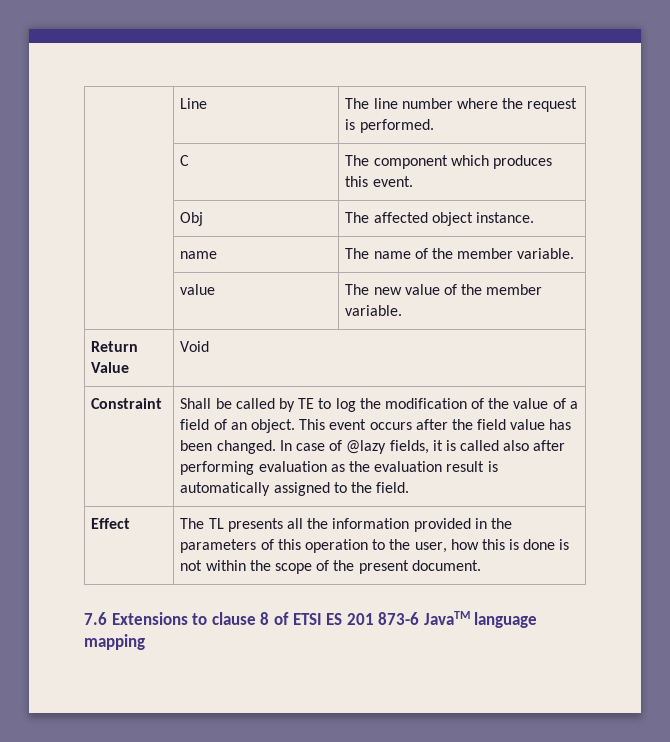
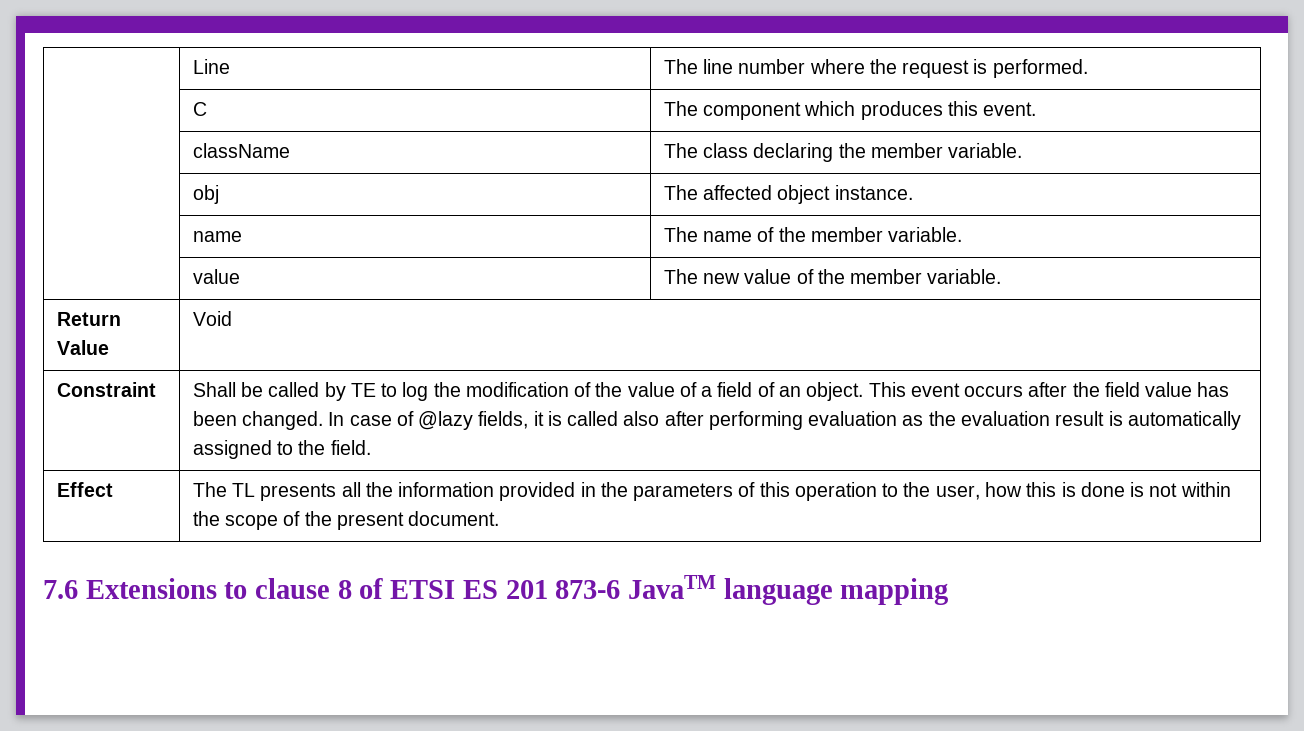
- | Obj | The affected object instance.
+ | className | The class declaring the member variable.
+ | obj | The affected object instance.

